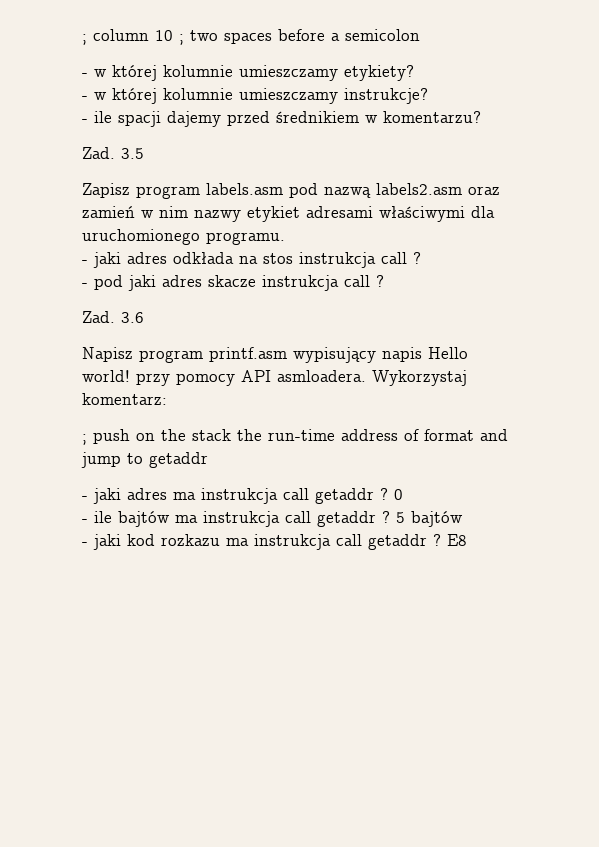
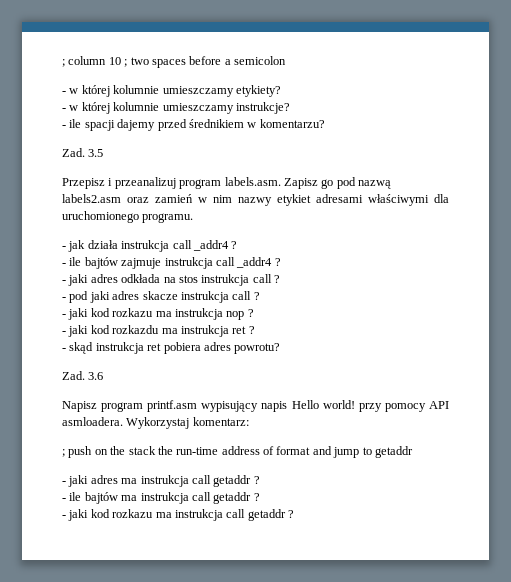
- Zapisz program labels.asm pod nazwą labels2.asm oraz zamień w nim nazwy etykiet adresami właściwymi dla uruchomionego programu.
+ Przepisz i przeanalizuj program labels.asm. Zapisz go pod nazwą labels2.asm oraz zamień w nim nazwy etykiet adresami właściwymi dla uruchomionego programu.
+ - jak działa instrukcja call _addr4 ?
+ - ile bajtów zajmuje instrukcja call _addr4 ?
+ - jaki kod rozkazu ma instrukcja nop ?
+ - jaki kod rozkazdu ma instrukcja ret ?
+ - skąd instrukcja ret pobiera adres powrotu?
- 0
- 5 bajtów
- E8

